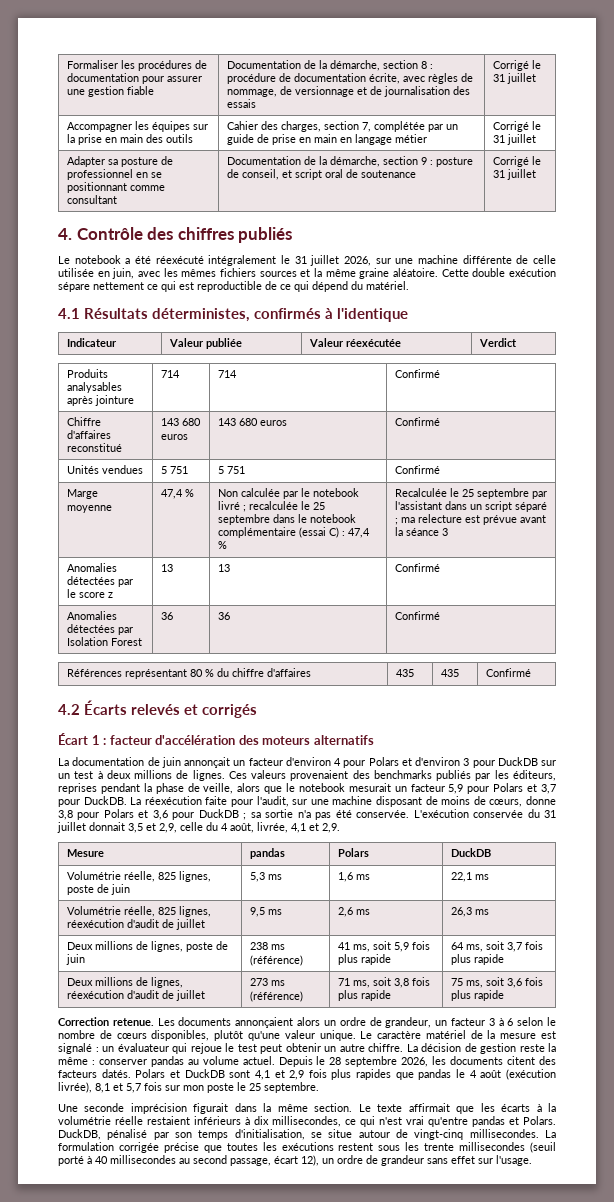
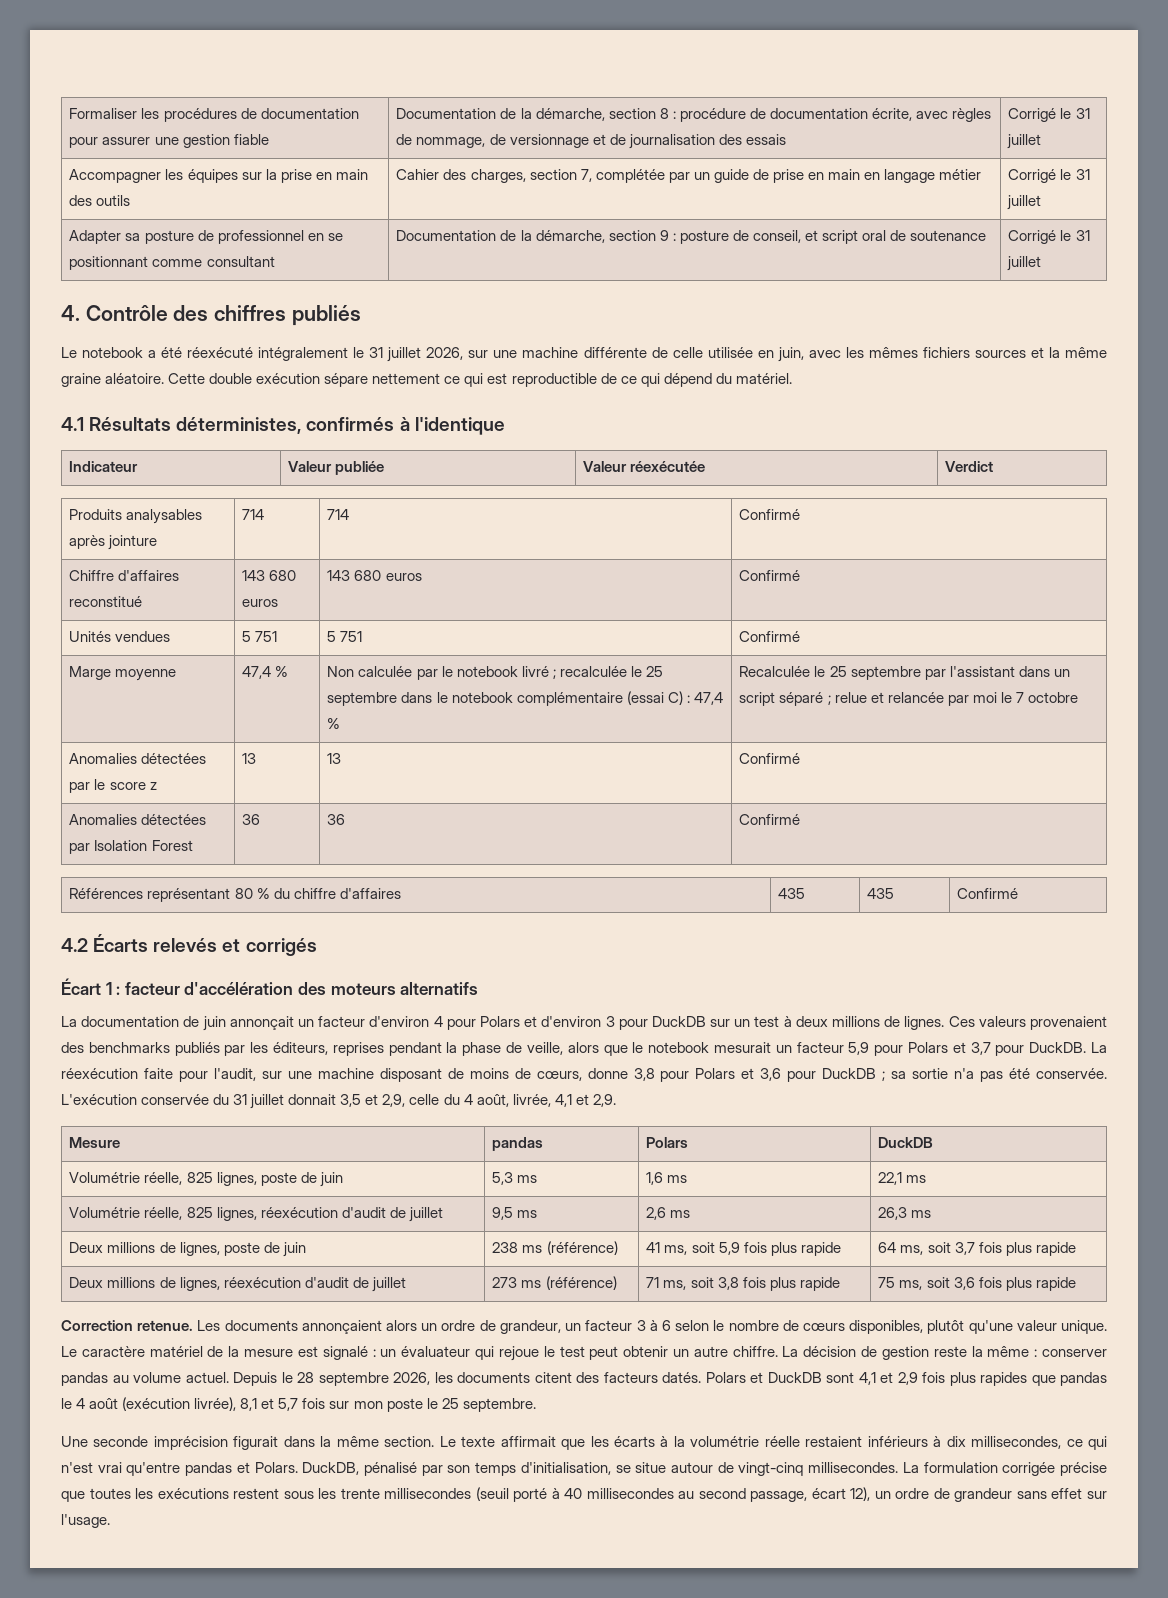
- Recalculée le 25 septembre par l'assistant dans un script séparé ; ma relecture est prévue avant la séance 3
+ Recalculée le 25 septembre par l'assistant dans un script séparé ; relue et relancée par moi le 7 octobre

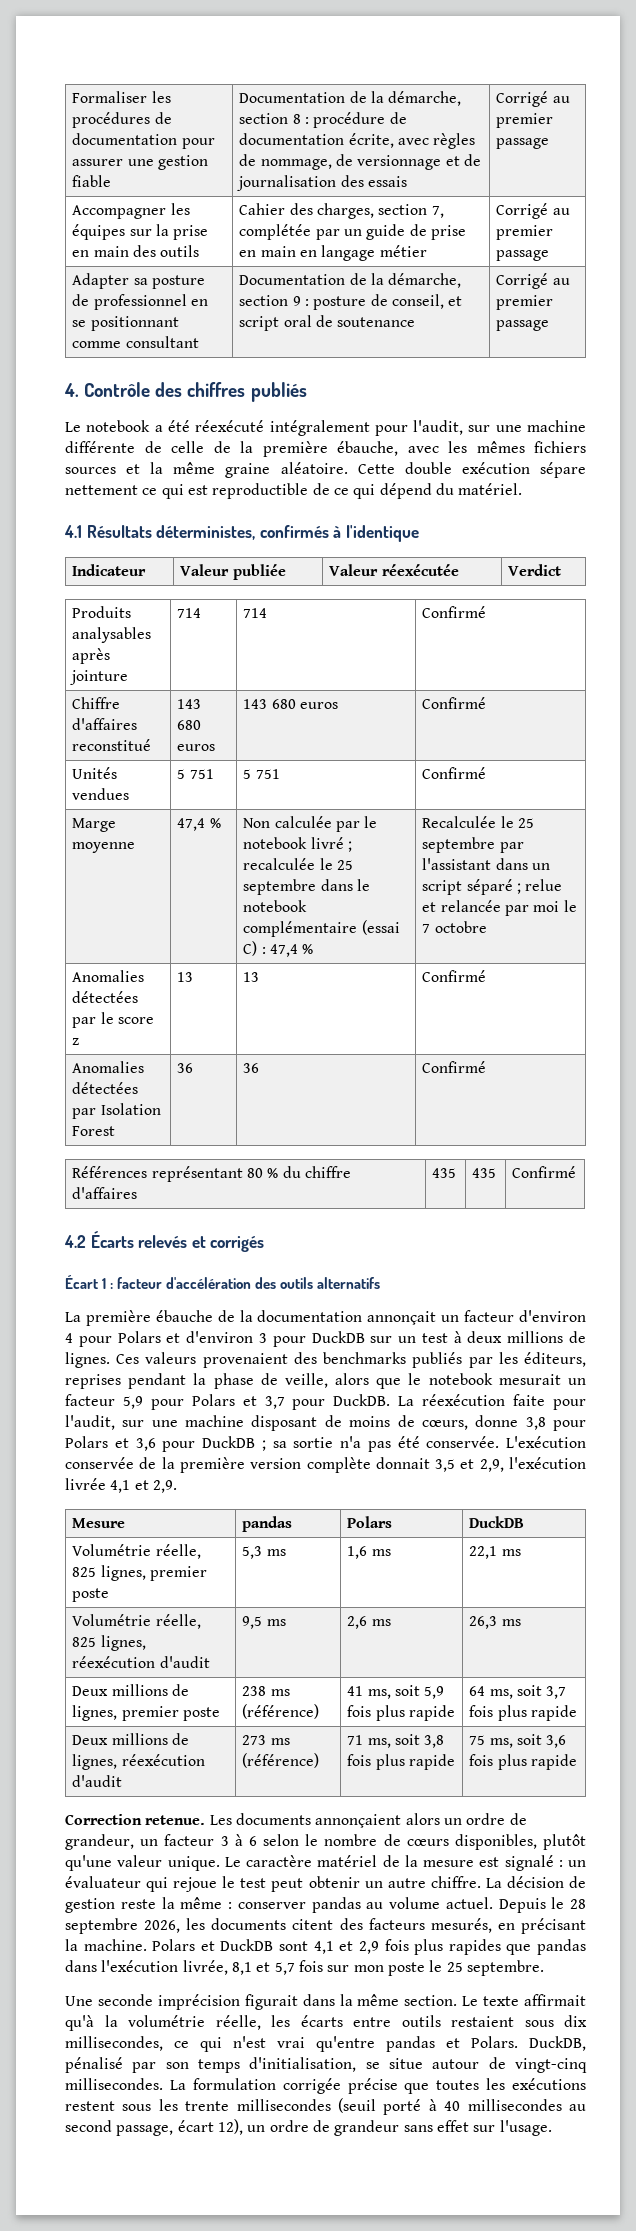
- Formaliser les procédures de documentation pour assurer une gestion fiable | Documentation de la démarche, section 8 : procédure de documentation écrite, avec règles de nommage, de versionnage et de journalisation des essais | Corrigé le 31 juillet
+ Formaliser les procédures de documentation pour assurer une gestion fiable | Documentation de la démarche, section 8 : procédure de documentation écrite, avec règles de nommage, de versionnage et de journalisation des essais | Corrigé au premier passage
- Accompagner les équipes sur la prise en main des outils | Cahier des charges, section 7, complétée par un guide de prise en main en langage métier | Corrigé le 31 juillet
+ Accompagner les équipes sur la prise en main des outils | Cahier des charges, section 7, complétée par un guide de prise en main en langage métier | Corrigé au premier passage
- Adapter sa posture de professionnel en se positionnant comme consultant | Documentation de la démarche, section 9 : posture de conseil, et script oral de soutenance | Corrigé le 31 juillet
+ Adapter sa posture de professionnel en se positionnant comme consultant | Documentation de la démarche, section 9 : posture de conseil, et script oral de soutenance | Corrigé au premier passage
- Le notebook a été réexécuté intégralement le 31 juillet 2026, sur une machine différente de celle utilisée en juin, avec les mêmes fichiers sources et la même graine aléatoire.
+ Le notebook a été réexécuté intégralement pour l'audit, sur une machine différente de celle de la première ébauche, avec les mêmes fichiers sources et la même graine aléatoire.
- Écart 1 : facteur d'accélération des moteurs alternatifs
+ Écart 1 : facteur d'accélération des outils alternatifs
- La documentation de juin annonçait un facteur d'environ 4 pour Polars et d'environ 3 pour DuckDB sur un test à deux millions de lignes.
+ La première ébauche de la documentation annonçait un facteur d'environ 4 pour Polars et d'environ 3 pour DuckDB sur un test à deux millions de lignes.
- L'exécution conservée du 31 juillet donnait 3,5 et 2,9, celle du 4 août, livrée, 4,1 et 2,9.
+ L'exécution conservée de la première version complète donnait 3,5 et 2,9, l'exécution livrée 4,1 et 2,9.
- Volumétrie réelle, 825 lignes, poste de juin | 5,3 ms | 1,6 ms | 22,1 ms
+ Volumétrie réelle, 825 lignes, premier poste | 5,3 ms | 1,6 ms | 22,1 ms
- Volumétrie réelle, 825 lignes, réexécution d'audit de juillet | 9,5 ms | 2,6 ms | 26,3 ms
+ Volumétrie réelle, 825 lignes, réexécution d'audit | 9,5 ms | 2,6 ms | 26,3 ms
- Deux millions de lignes, poste de juin | 238 ms (référence) | 41 ms, soit 5,9 fois plus rapide | 64 ms, soit 3,7 fois plus rapide
+ Deux millions de lignes, premier poste | 238 ms (référence) | 41 ms, soit 5,9 fois plus rapide | 64 ms, soit 3,7 fois plus rapide
- Deux millions de lignes, réexécution d'audit de juillet | 273 ms (référence) | 71 ms, soit 3,8 fois plus rapide | 75 ms, soit 3,6 fois plus rapide
+ Deux millions de lignes, réexécution d'audit | 273 ms (référence) | 71 ms, soit 3,8 fois plus rapide | 75 ms, soit 3,6 fois plus rapide
- Depuis le 28 septembre 2026, les documents citent des facteurs datés.
+ Depuis le 28 septembre 2026, les documents citent des facteurs mesurés, en précisant la machine.
- Polars et DuckDB sont 4,1 et 2,9 fois plus rapides que pandas le 4 août (exécution livrée), 8,1 et 5,7 fois sur mon poste le 25 septembre.
+ Polars et DuckDB sont 4,1 et 2,9 fois plus rapides que pandas dans l'exécution livrée, 8,1 et 5,7 fois sur mon poste le 25 septembre.
- Le texte affirmait que les écarts à la volumétrie réelle restaient inférieurs à dix millisecondes, ce qui n'est vrai qu'entre pandas et Polars.
+ Le texte affirmait qu'à la volumétrie réelle, les écarts entre outils restaient sous dix millisecondes, ce qui n'est vrai qu'entre pandas et Polars.

